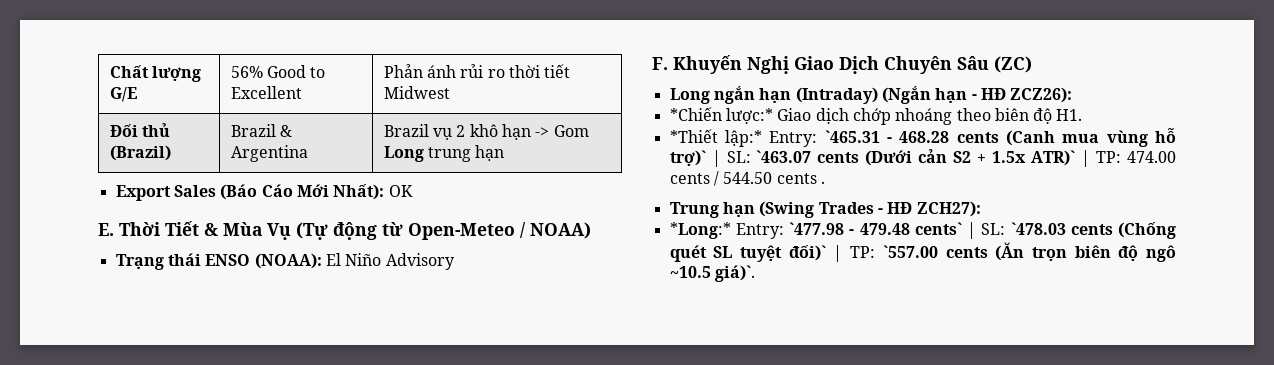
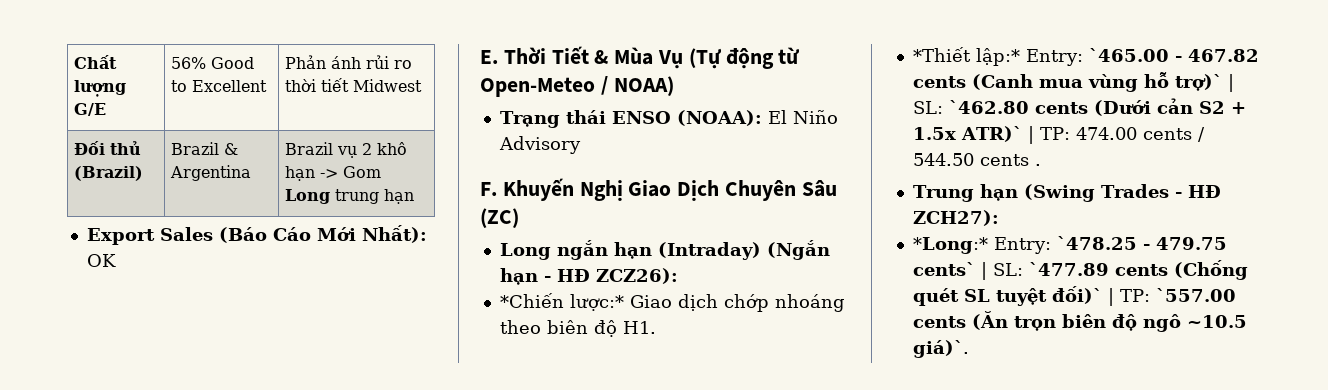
- *Thiết lập:* Entry: `465.31 - 468.28 cents (Canh mua vùng hỗ trợ)` | SL: `463.07 cents (Dưới cản S2 + 1.5x ATR)` | TP: 474.00 cents / 544.50 cents .
+ *Thiết lập:* Entry: `465.00 - 467.82 cents (Canh mua vùng hỗ trợ)` | SL: `462.80 cents (Dưới cản S2 + 1.5x ATR)` | TP: 474.00 cents / 544.50 cents .
- *Long:* Entry: `477.98 - 479.48 cents` | SL: `478.03 cents (Chống quét SL tuyệt đối)` | TP: `557.00 cents (Ăn trọn biên độ ngô ~10.5 giá)`.
+ *Long:* Entry: `478.25 - 479.75 cents` | SL: `477.89 cents (Chống quét SL tuyệt đối)` | TP: `557.00 cents (Ăn trọn biên độ ngô ~10.5 giá)`.

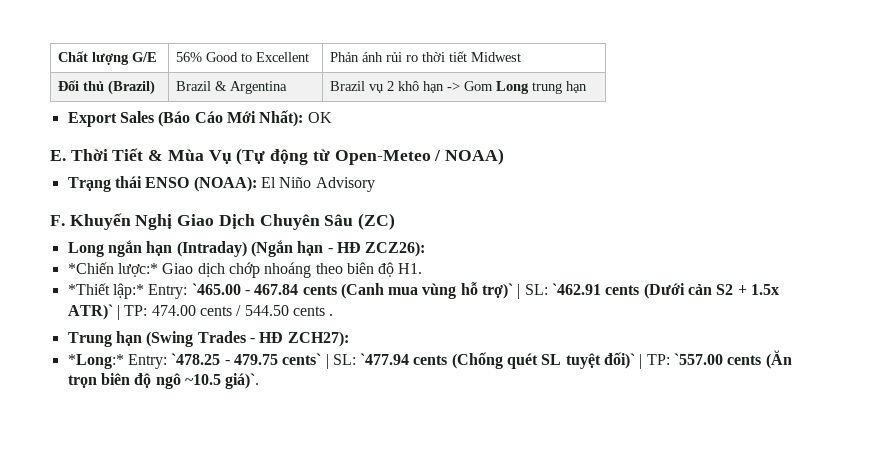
- *Thiết lập:* Entry: `465.00 - 467.82 cents (Canh mua vùng hỗ trợ)` | SL: `462.80 cents (Dưới cản S2 + 1.5x ATR)` | TP: 474.00 cents / 544.50 cents .
+ *Thiết lập:* Entry: `465.00 - 467.84 cents (Canh mua vùng hỗ trợ)` | SL: `462.91 cents (Dưới cản S2 + 1.5x ATR)` | TP: 474.00 cents / 544.50 cents .
- *Long:* Entry: `478.25 - 479.75 cents` | SL: `477.89 cents (Chống quét SL tuyệt đối)` | TP: `557.00 cents (Ăn trọn biên độ ngô ~10.5 giá)`.
+ *Long:* Entry: `478.25 - 479.75 cents` | SL: `477.94 cents (Chống quét SL tuyệt đối)` | TP: `557.00 cents (Ăn trọn biên độ ngô ~10.5 giá)`.

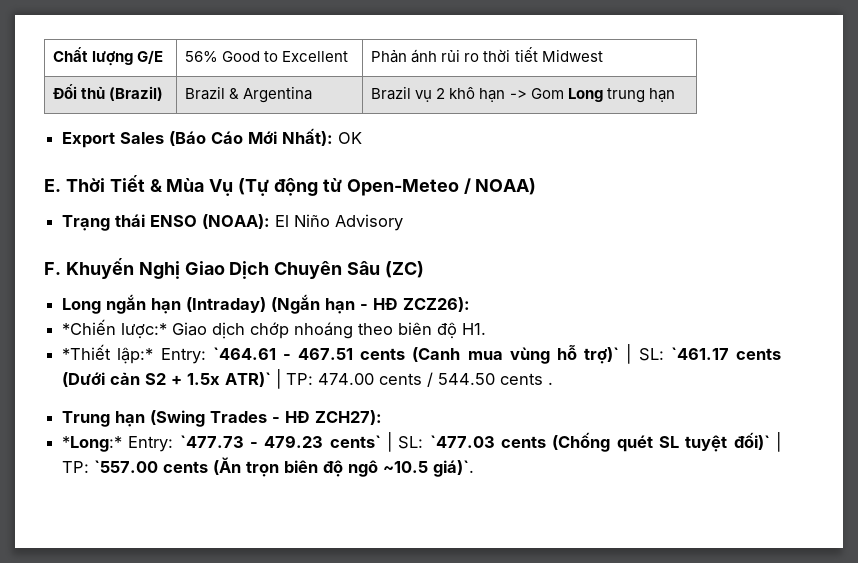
- *Thiết lập:* Entry: `465.00 - 467.84 cents (Canh mua vùng hỗ trợ)` | SL: `462.91 cents (Dưới cản S2 + 1.5x ATR)` | TP: 474.00 cents / 544.50 cents .
+ *Thiết lập:* Entry: `464.61 - 467.51 cents (Canh mua vùng hỗ trợ)` | SL: `461.17 cents (Dưới cản S2 + 1.5x ATR)` | TP: 474.00 cents / 544.50 cents .
- *Long:* Entry: `478.25 - 479.75 cents` | SL: `477.94 cents (Chống quét SL tuyệt đối)` | TP: `557.00 cents (Ăn trọn biên độ ngô ~10.5 giá)`.
+ *Long:* Entry: `477.73 - 479.23 cents` | SL: `477.03 cents (Chống quét SL tuyệt đối)` | TP: `557.00 cents (Ăn trọn biên độ ngô ~10.5 giá)`.

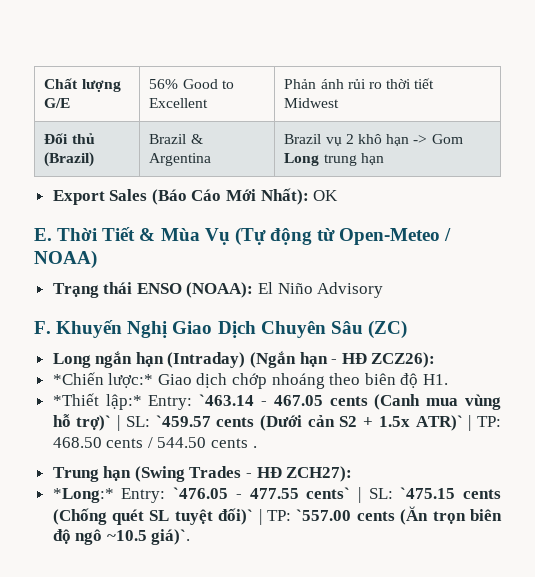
- *Thiết lập:* Entry: `464.61 - 467.51 cents (Canh mua vùng hỗ trợ)` | SL: `461.17 cents (Dưới cản S2 + 1.5x ATR)` | TP: 474.00 cents / 544.50 cents .
+ *Thiết lập:* Entry: `463.14 - 467.05 cents (Canh mua vùng hỗ trợ)` | SL: `459.57 cents (Dưới cản S2 + 1.5x ATR)` | TP: 468.50 cents / 544.50 cents .
- *Long:* Entry: `477.73 - 479.23 cents` | SL: `477.03 cents (Chống quét SL tuyệt đối)` | TP: `557.00 cents (Ăn trọn biên độ ngô ~10.5 giá)`.
+ *Long:* Entry: `476.05 - 477.55 cents` | SL: `475.15 cents (Chống quét SL tuyệt đối)` | TP: `557.00 cents (Ăn trọn biên độ ngô ~10.5 giá)`.

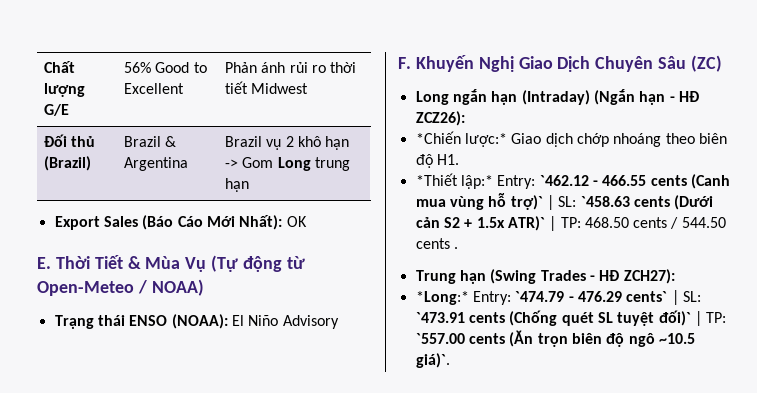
- *Thiết lập:* Entry: `463.14 - 467.05 cents (Canh mua vùng hỗ trợ)` | SL: `459.57 cents (Dưới cản S2 + 1.5x ATR)` | TP: 468.50 cents / 544.50 cents .
+ *Thiết lập:* Entry: `462.12 - 466.55 cents (Canh mua vùng hỗ trợ)` | SL: `458.63 cents (Dưới cản S2 + 1.5x ATR)` | TP: 468.50 cents / 544.50 cents .
- *Long:* Entry: `476.05 - 477.55 cents` | SL: `475.15 cents (Chống quét SL tuyệt đối)` | TP: `557.00 cents (Ăn trọn biên độ ngô ~10.5 giá)`.
+ *Long:* Entry: `474.79 - 476.29 cents` | SL: `473.91 cents (Chống quét SL tuyệt đối)` | TP: `557.00 cents (Ăn trọn biên độ ngô ~10.5 giá)`.

